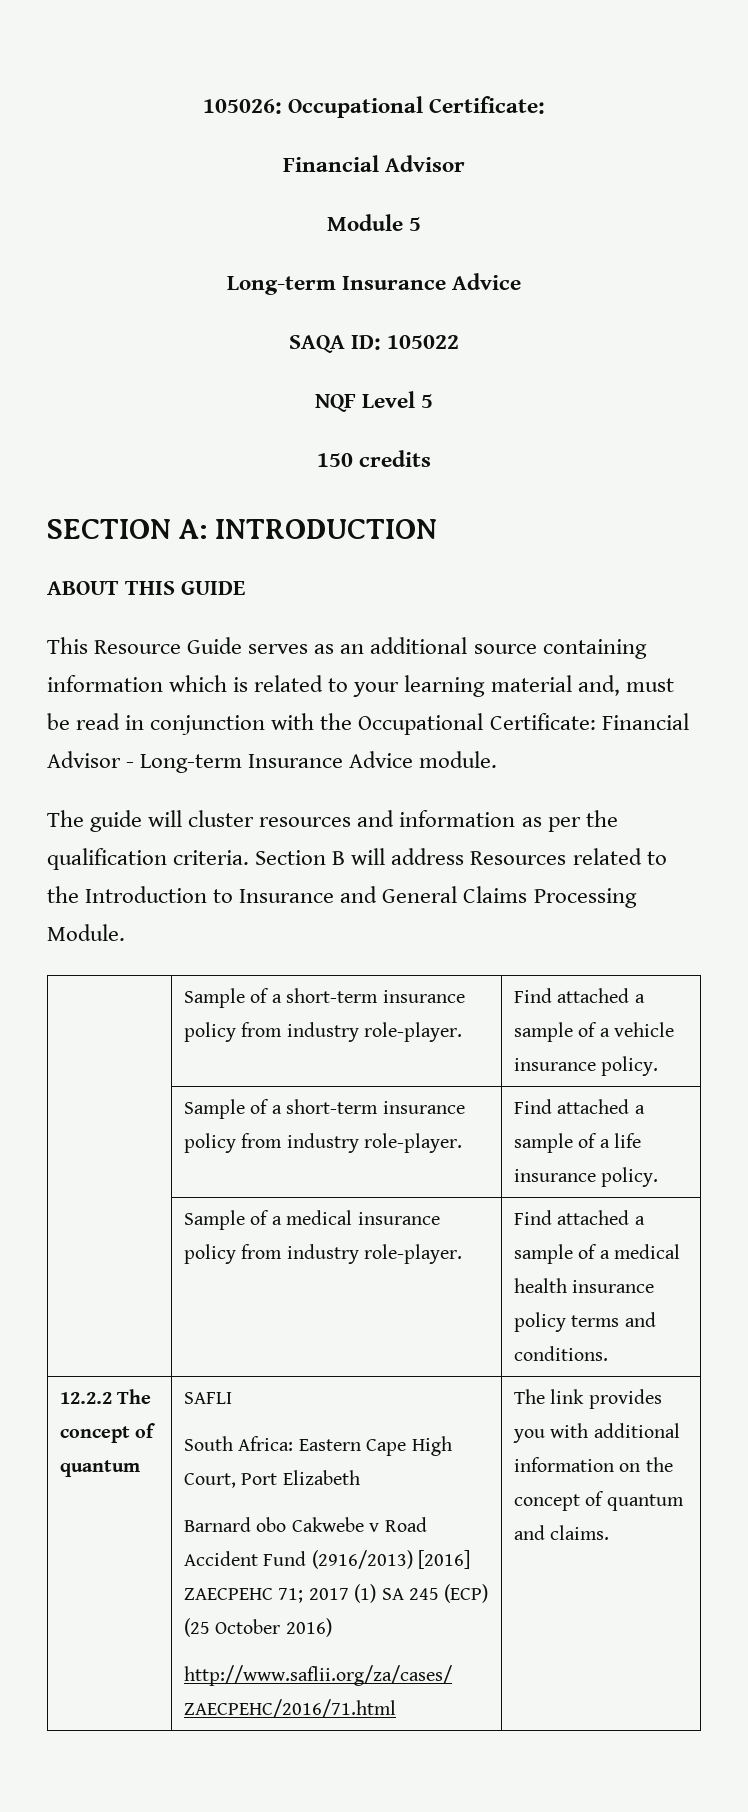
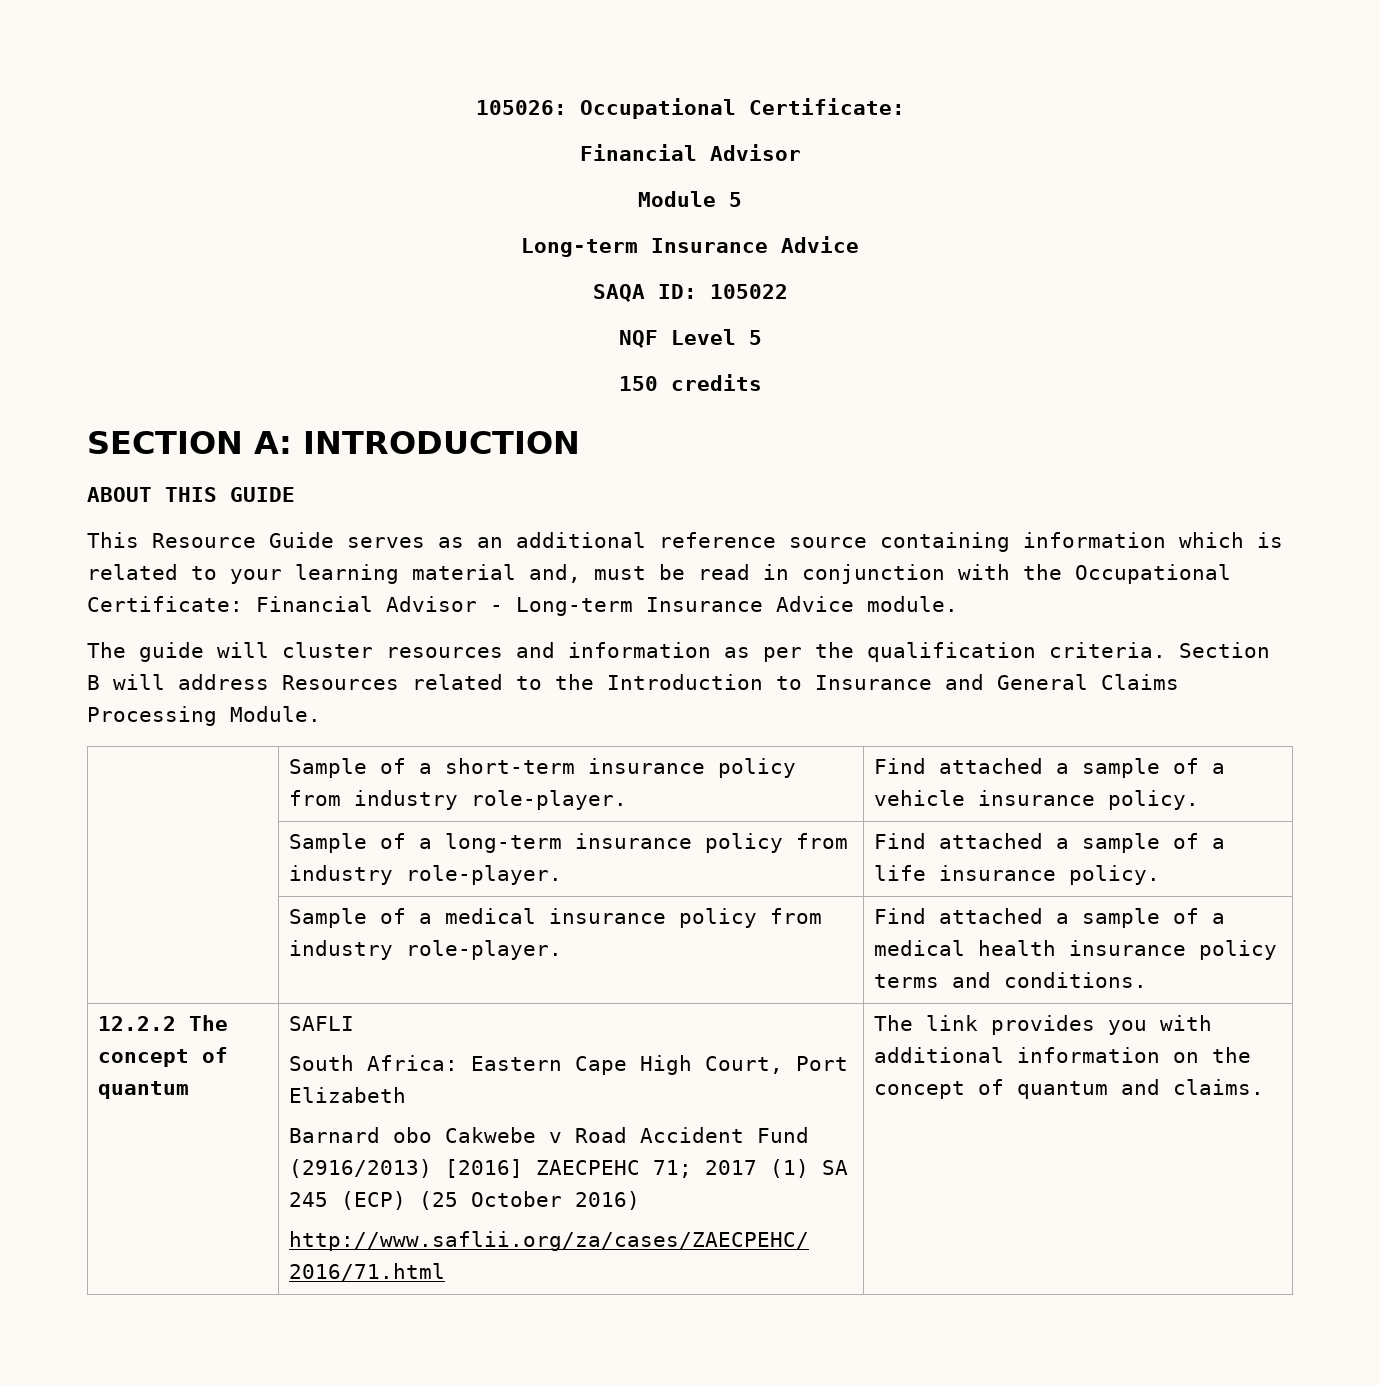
- This Resource Guide serves as an additional source containing information which is related to your learning material and, must be read in conjunction with the Occupational Certificate: Financial Advisor - Long-term Insurance Advice module.
+ This Resource Guide serves as an additional reference source containing information which is related to your learning material and, must be read in conjunction with the Occupational Certificate: Financial Advisor - Long-term Insurance Advice module.
- | Sample of a short-term insurance policy from industry role-player. | Find attached a sample of a life insurance policy.
+ | Sample of a long-term insurance policy from industry role-player. | Find attached a sample of a life insurance policy.

